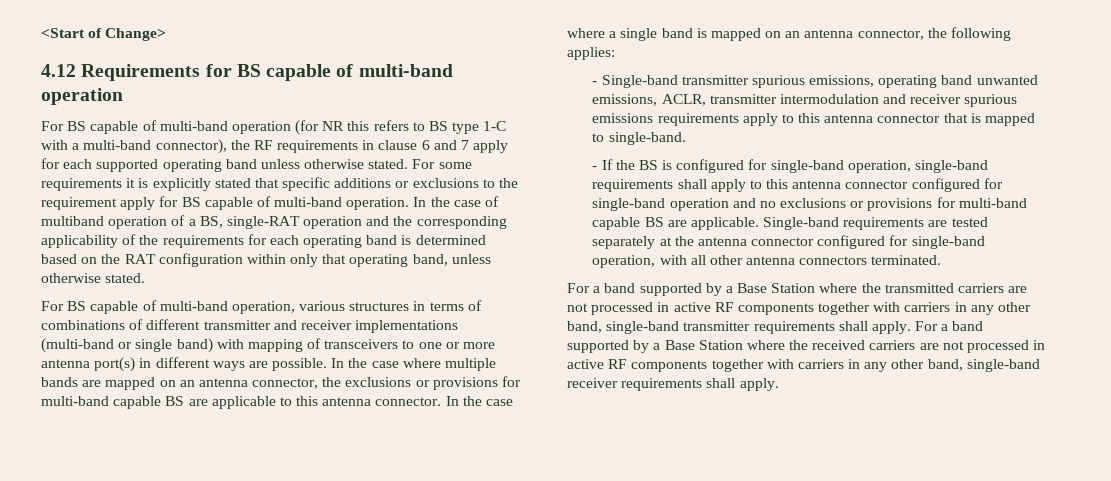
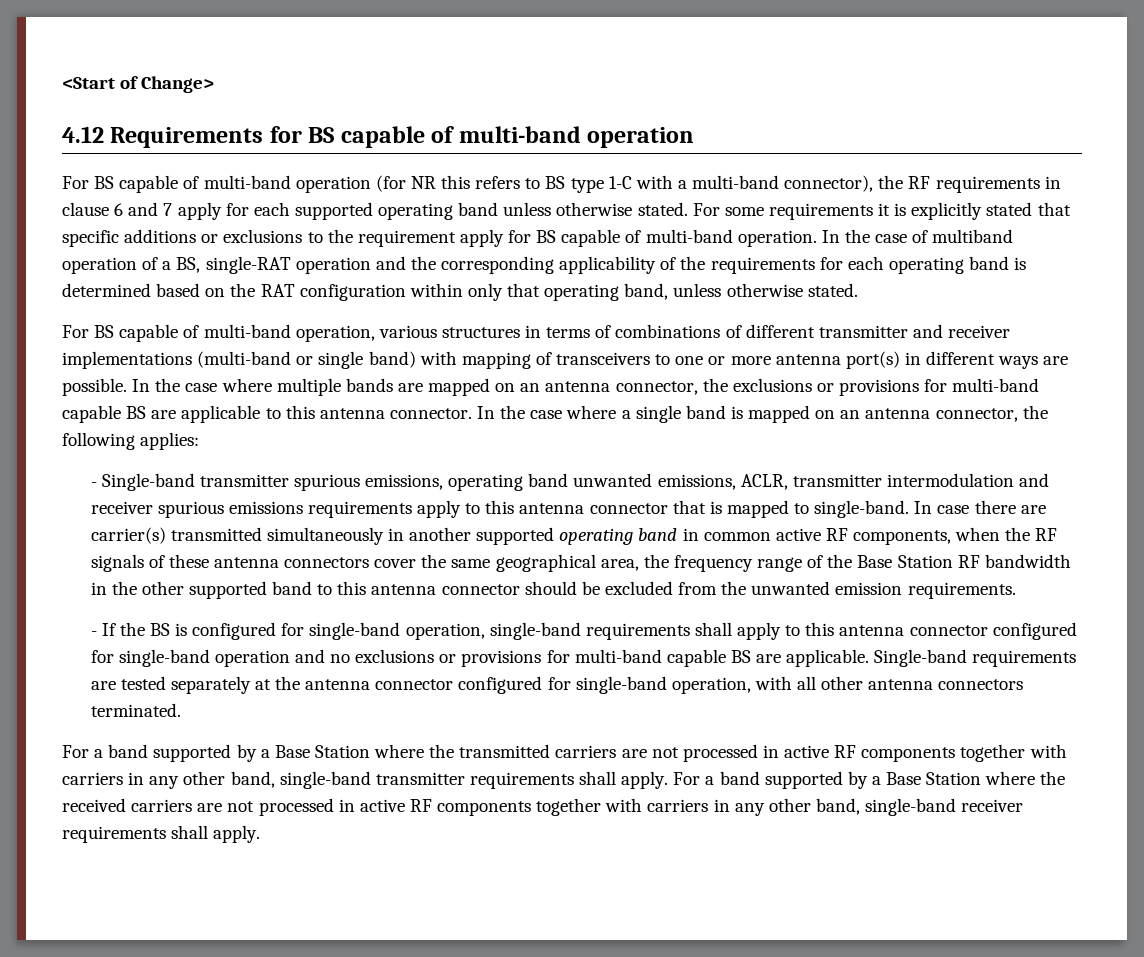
+ In case there are carrier(s) transmitted simultaneously in another supported operating band in common active RF components, when the RF signals of these antenna connectors cover the same geographical area, the frequency range of the Base Station RF bandwidth in the other supported band to this antenna connector should be excluded from the unwanted emission requirements.

